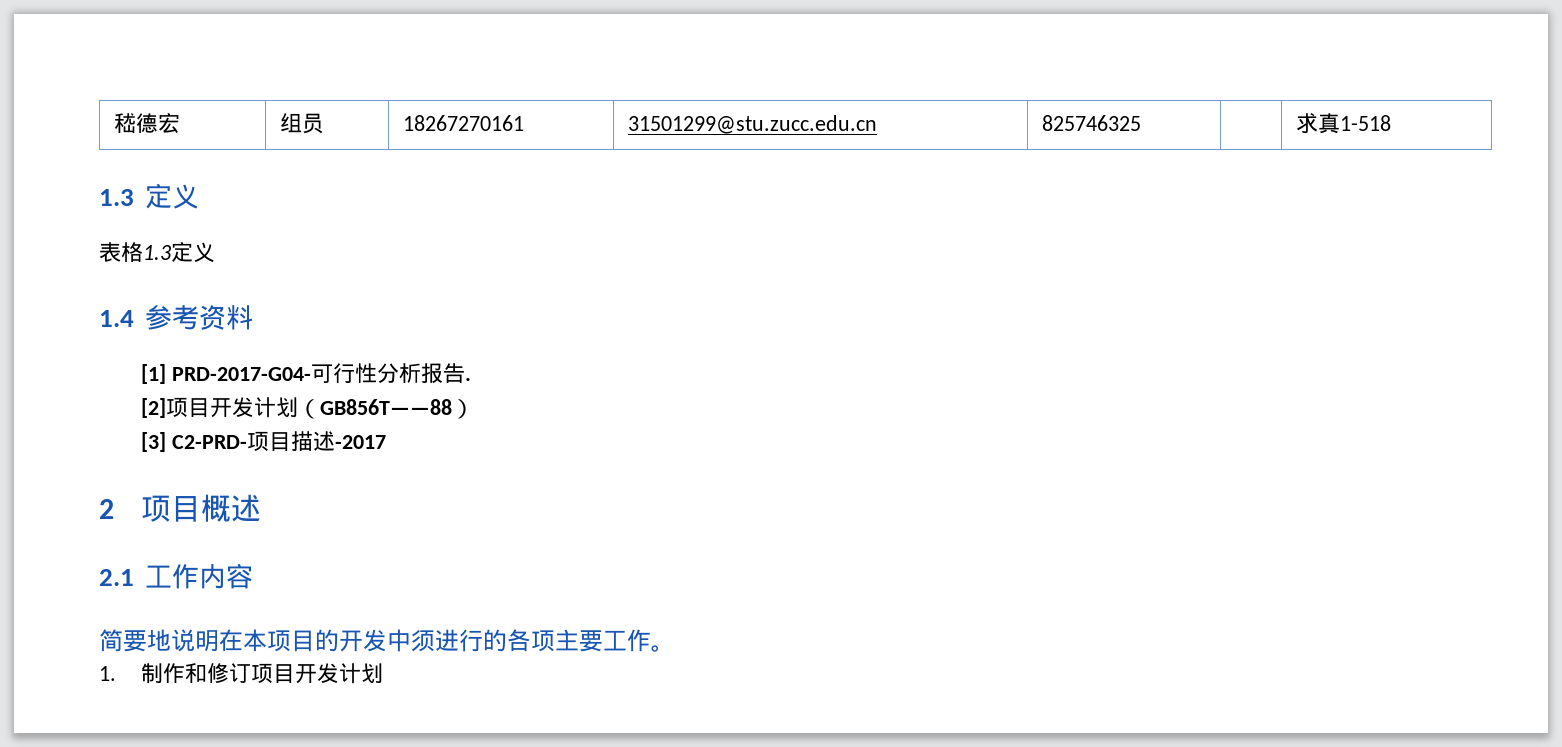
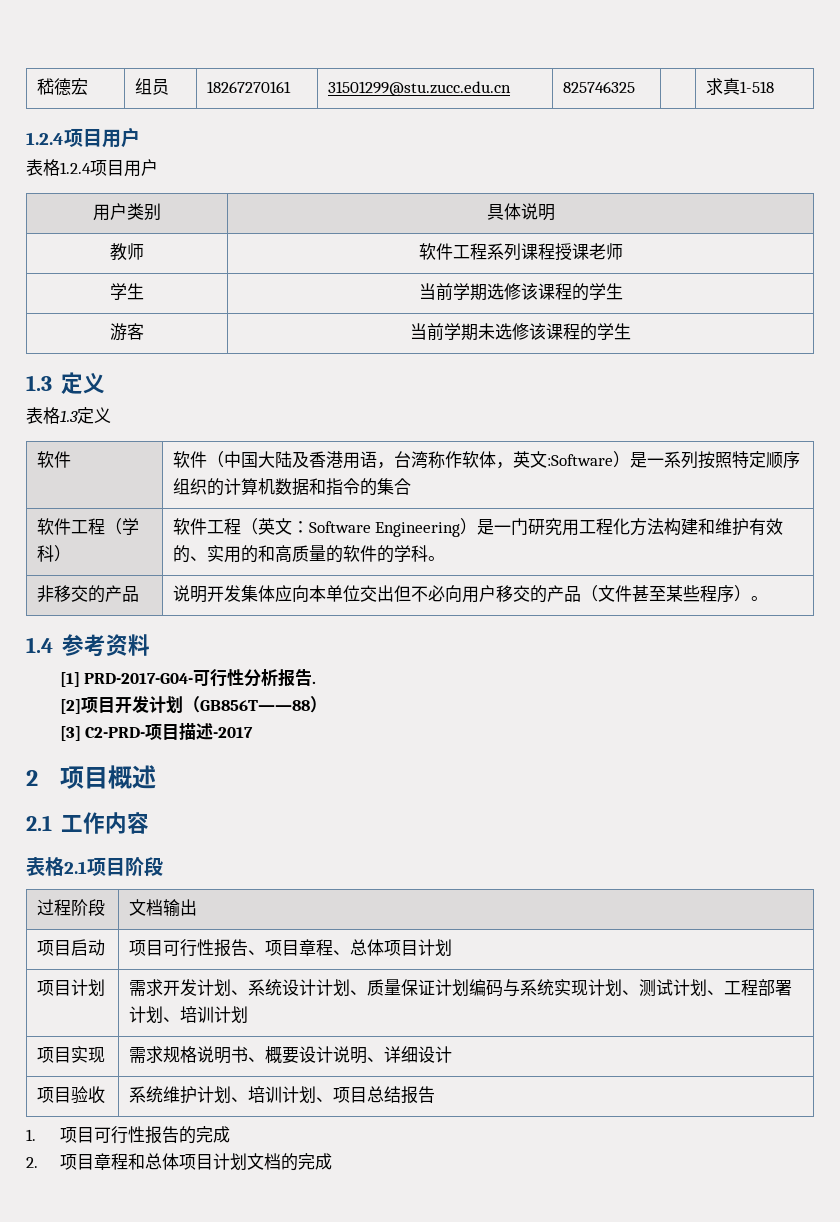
  嵇德宏 | 组员 | 18267270161 | 31501299@stu.zucc.edu.cn | 825746325 | | 求真1-518
+ 1.2.4项目用户
+ 表格1.2.4项目用户
+ 用户类别 | 具体说明
+ 教师 | 软件工程系列课程授课老师
+ 学生 | 当前学期选修该课程的学生
+ 游客 | 当前学期未选修该课程的学生
+ 软件 | 软件（中国大陆及香港用语，台湾称作软体，英文:Software）是一系列按照特定顺序组织的计算机数据和指令的集合
+ 软件工程（学科） | 软件工程（英文：Software Engineering）是一门研究用工程化方法构建和维护有效的、实用的和高质量的软件的学科。
+ 非移交的产品 | 说明开发集体应向本单位交出但不必向用户移交的产品（文件甚至某些程序）。
- 简要地说明在本项目的开发中须进行的各项主要工作。
- 1.制作和修订项目开发计划
+ 表格2.1项目阶段
+ 过程阶段 | 文档输出
+ 项目启动 | 项目可行性报告、项目章程、总体项目计划
+ 项目计划 | 需求开发计划、系统设计计划、质量保证计划编码与系统实现计划、测试计划、工程部署计划、培训计划
+ 项目实现 | 需求规格说明书、概要设计说明、详细设计
+ 项目验收 | 系统维护计划、培训计划、项目总结报告
+ 1.项目可行性报告的完成
+ 2.项目章程和总体项目计划文档的完成

